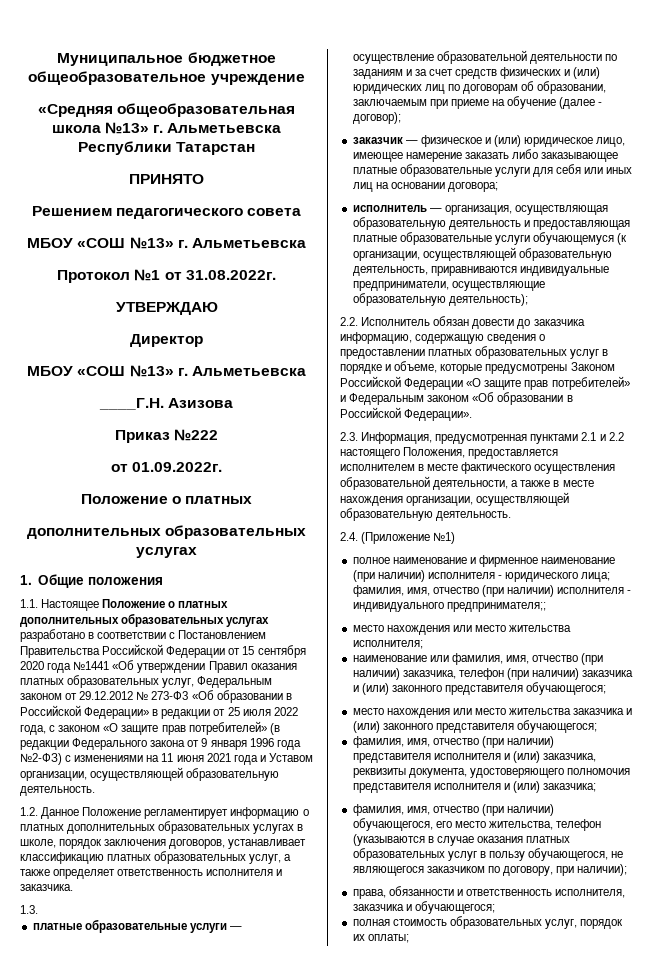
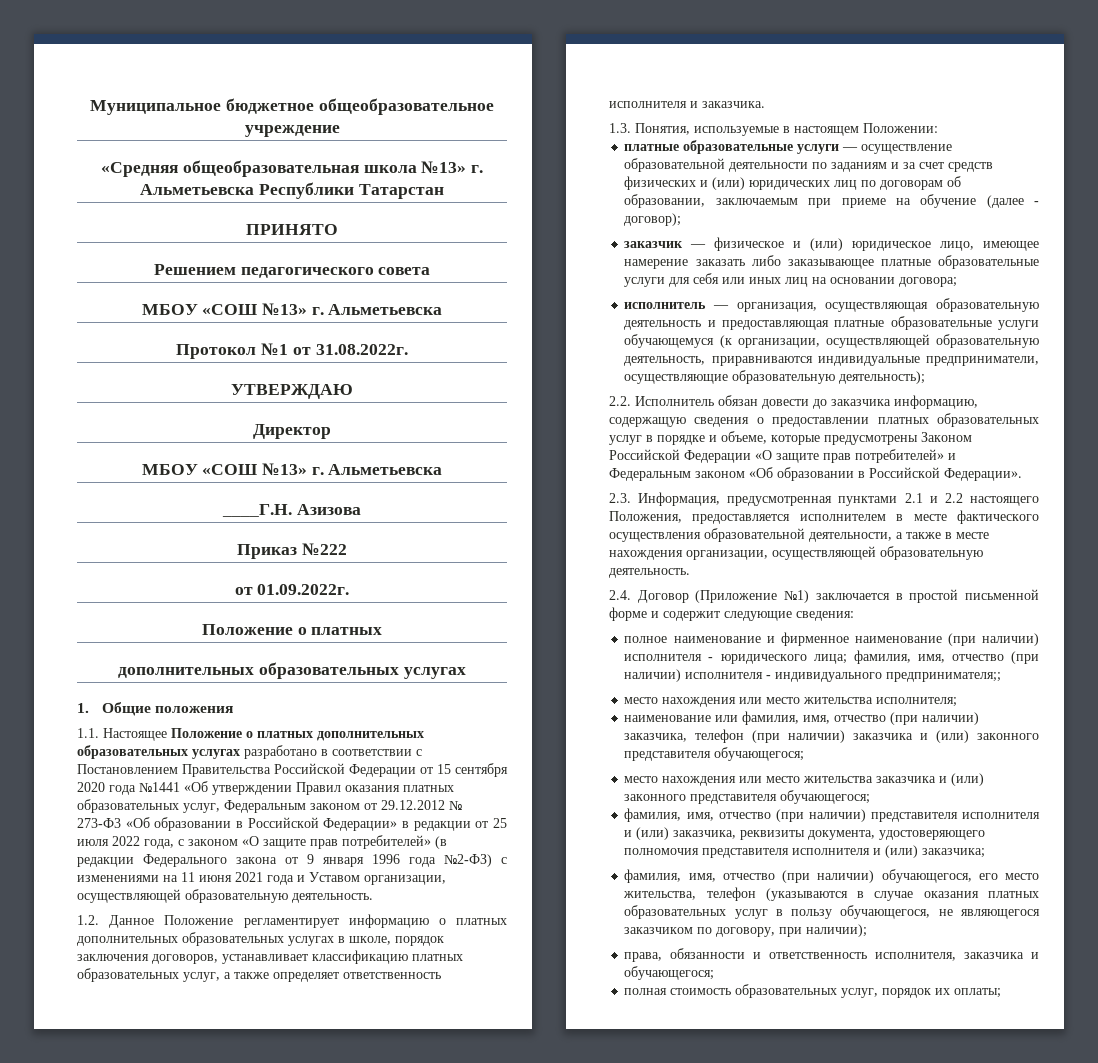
- 1.3.
+ 1.3. Понятия, используемые в настоящем Положении:
- 2.4. (Приложение №1)
+ 2.4. Договор (Приложение №1) заключается в простой письменной форме и содержит следующие сведения:

